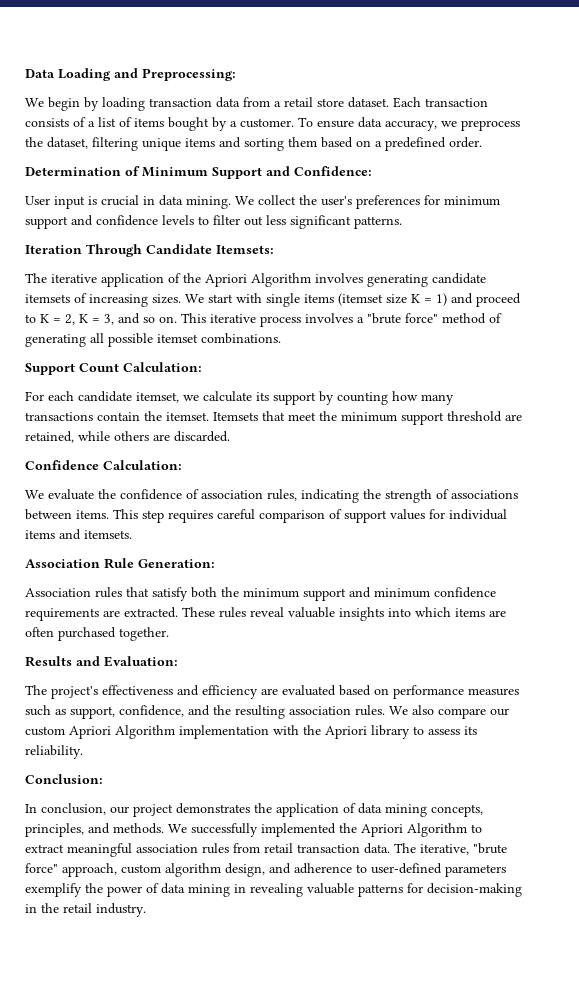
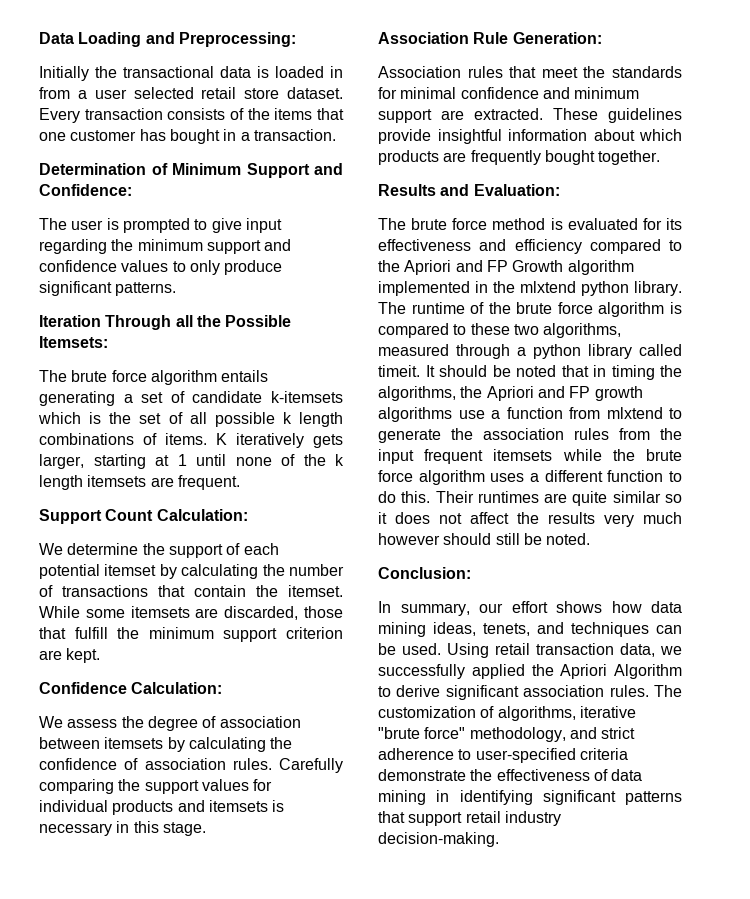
- We begin by loading transaction data from a retail store dataset.
+ Initially the transactional data is loaded in from a user selected retail store dataset.
- Each transaction consists of a list of items bought by a customer. To ensure data accuracy, we preprocess the dataset, filtering unique items and sorting them based on a predefined order.
+ Every transaction consists of the items that one customer has bought in a transaction.
- User input is crucial in data mining. We collect the user's preferences for minimum support and confidence levels to filter out less significant patterns.
+ The user is prompted to give input regarding the minimum support and confidence values to only produce significant patterns.
- Iteration Through Candidate Itemsets:
+ Iteration Through all the Possible Itemsets:
- The iterative application of the Apriori Algorithm involves generating candidate itemsets of increasing sizes. We start with single items (itemset size K = 1) and proceed to K = 2, K = 3, and so on. This iterative process involves a "brute force" method of generating all possible itemset combinations.
+ The brute force algorithm entails generating a set of candidate k-itemsets which is the set of all possible k length combinations of items. K iteratively gets larger, starting at 1 until none of the k length itemsets are frequent.
  Support Count Calculation:
- For each candidate itemset, we calculate its support by counting how many transactions contain the itemset. Itemsets that meet the minimum support threshold are retained, while others are discarded.
+ We determine the support of each potential itemset by calculating the number of transactions that contain the itemset. While some itemsets are discarded, those that fulfill the minimum support criterion are kept.
  Confidence Calculation:
- We evaluate the confidence of association rules, indicating the strength of associations between items. This step requires careful comparison of support values for individual items and itemsets.
+ We assess the degree of association between itemsets by calculating the confidence of association rules. Carefully comparing the support values for individual products and itemsets is necessary in this stage.
- Association rules that satisfy both the minimum support and minimum confidence requirements are extracted. These rules reveal valuable insights into which items are often purchased together.
+ Association rules that meet the standards for minimal confidence and minimum support are extracted. These guidelines provide insightful information about which products are frequently bought together.
- The project's effectiveness and efficiency are evaluated based on performance measures such as support, confidence, and the resulting association rules. We also compare our custom Apriori Algorithm implementation with the Apriori library to assess its reliability.
+ The brute force method is evaluated for its effectiveness and efficiency compared to the Apriori and FP Growth algorithm implemented in the mlxtend python library. The runtime of the brute force algorithm is compared to these two algorithms, measured through a python library called timeit. It should be noted that in timing the algorithms, the Apriori and FP growth algorithms use a function from mlxtend to generate the association rules from the input frequent itemsets while the brute force algorithm uses a different function to do this. Their runtimes are quite similar so it does not affect the results very much however should still be noted.
  Conclusion:
- In conclusion, our project demonstrates the application of data mining concepts, principles, and methods. We successfully implemented the Apriori Algorithm to extract meaningful association rules from retail transaction data. The iterative, "brute force" approach, custom algorithm design, and adherence to user-defined parameters exemplify the power of data mining in revealing valuable patterns for decision-making in the retail industry.
+ In summary, our effort shows how data mining ideas, tenets, and techniques can be used. Using retail transaction data, we successfully applied the Apriori Algorithm to derive significant association rules. The customization of algorithms, iterative "brute force" methodology, and strict adherence to user-specified criteria demonstrate the effectiveness of data mining in identifying significant patterns that support retail industry decision-making.

